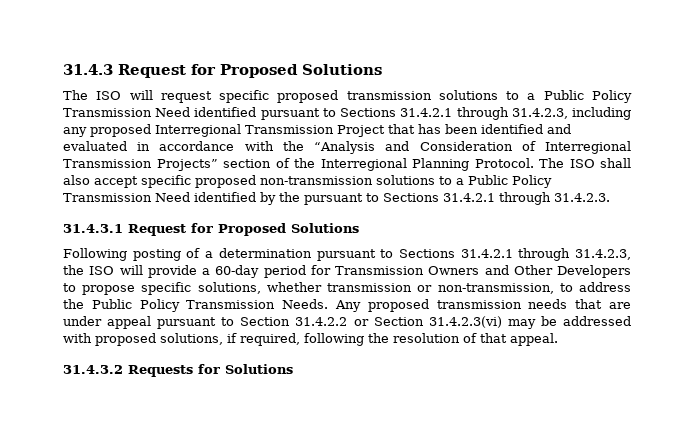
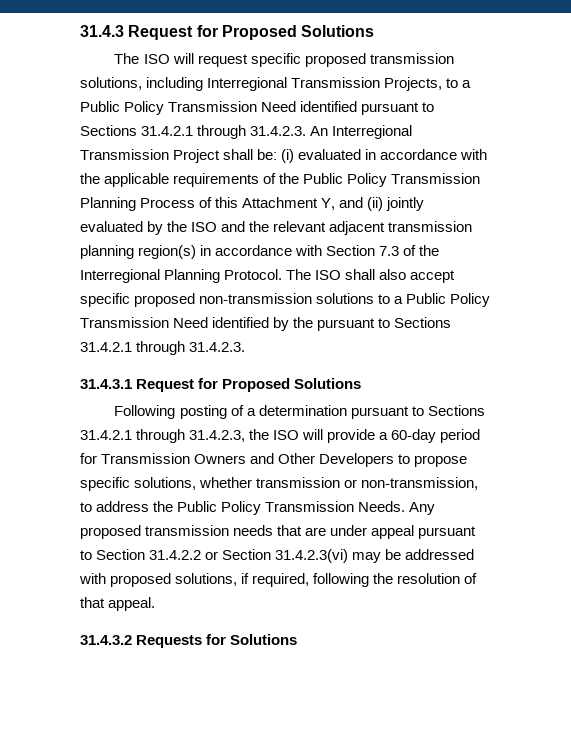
- The ISO will request specific proposed transmission solutions to a Public Policy Transmission Need identified pursuant to Sections 31.4.2.1 through 31.4.2.3, including any proposed Interregional Transmission Project that has been identified and evaluated in accordance with the “Analysis and Consideration of Interregional Transmission Projects” section of the Interregional Planning Protocol.
+ The ISO will request specific proposed transmission solutions, including Interregional Transmission Projects, to a Public Policy Transmission Need identified pursuant to Sections 31.4.2.1 through 31.4.2.3. An Interregional Transmission Project shall be: (i) evaluated in accordance with the applicable requirements of the Public Policy Transmission Planning Process of this Attachment Y, and (ii) jointly evaluated by the ISO and the relevant adjacent transmission planning region(s) in accordance with Section 7.3 of the Interregional Planning Protocol.

